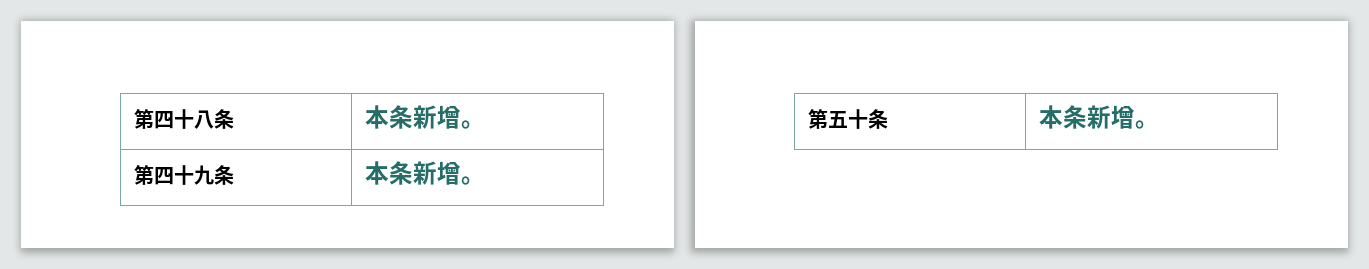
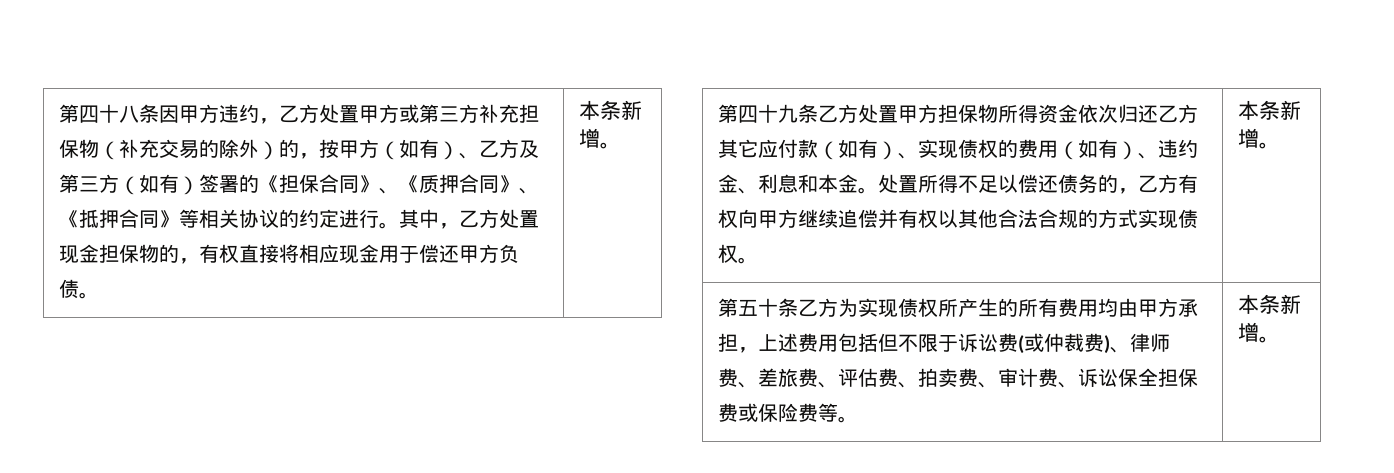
- 第四十八条
+ 第四十八条因甲方违约，乙方处置甲方或第三方补充担保物（补充交易的除外）的，按甲方（如有）、乙方及第三方（如有）签署的《担保合同》、《质押合同》、《抵押合同》等相关协议的约定进行。其中，乙方处置现金担保物的，有权直接将相应现金用于偿还甲方负债。
- 第四十九条
+ 第四十九条乙方处置甲方担保物所得资金依次归还乙方其它应付款（如有）、实现债权的费用（如有）、违约金、利息和本金。处置所得不足以偿还债务的，乙方有权向甲方继续追偿并有权以其他合法合规的方式实现债权。
- 第五十条
+ 第五十条乙方为实现债权所产生的所有费用均由甲方承担，上述费用包括但不限于诉讼费(或仲裁费)、律师费、差旅费、评估费、拍卖费、审计费、诉讼保全担保费或保险费等。

